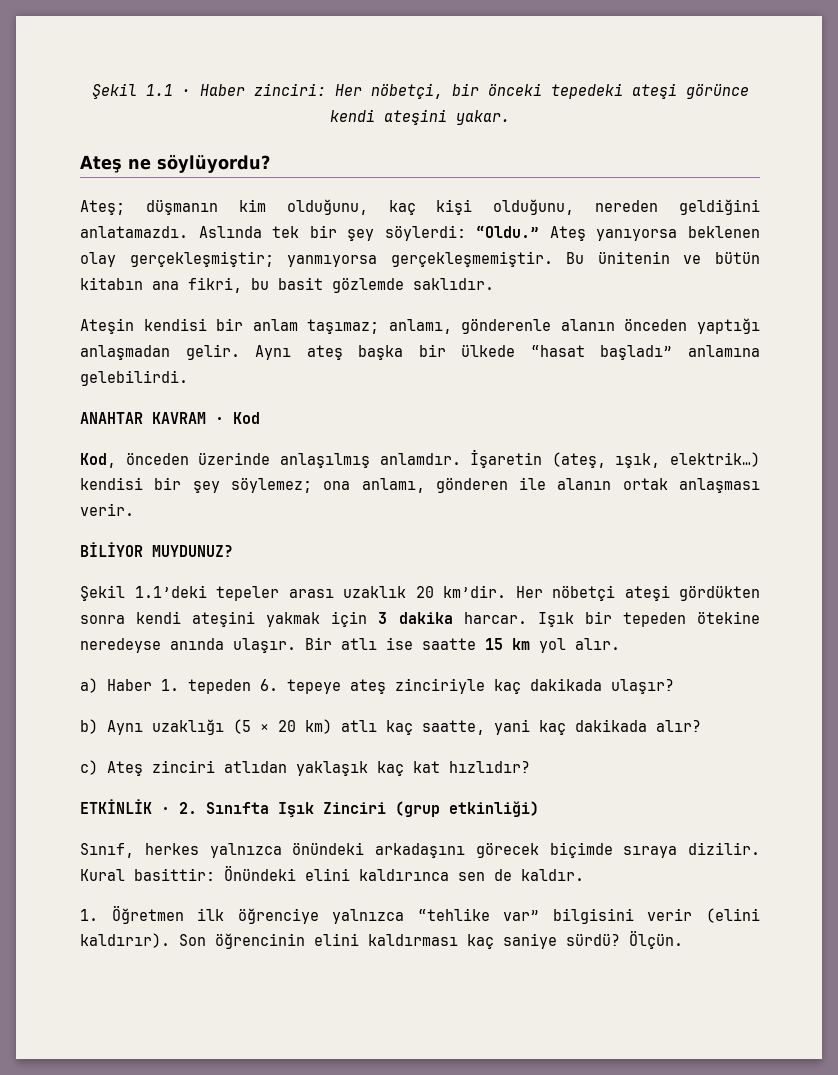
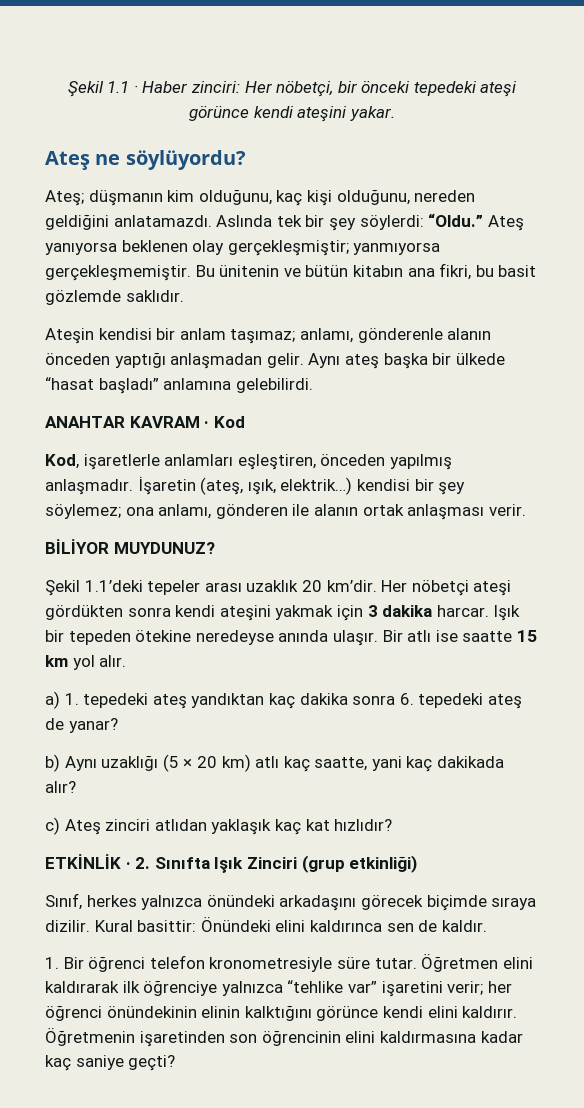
- Kod, önceden üzerinde anlaşılmış anlamdır.
+ Kod, işaretlerle anlamları eşleştiren, önceden yapılmış anlaşmadır.
- a) Haber 1. tepeden 6. tepeye ateş zinciriyle kaç dakikada ulaşır?
+ a) 1. tepedeki ateş yandıktan kaç dakika sonra 6. tepedeki ateş de yanar?
- 1. Öğretmen ilk öğrenciye yalnızca “tehlike var” bilgisini verir (elini kaldırır). Son öğrencinin elini kaldırması kaç saniye sürdü? Ölçün.
+ 1. Bir öğrenci telefon kronometresiyle süre tutar. Öğretmen elini kaldırarak ilk öğrenciye yalnızca “tehlike var” işaretini verir; her öğrenci önündekinin elinin kalktığını görünce kendi elini kaldırır. Öğretmenin işaretinden son öğrencinin elini kaldırmasına kadar kaç saniye geçti?

